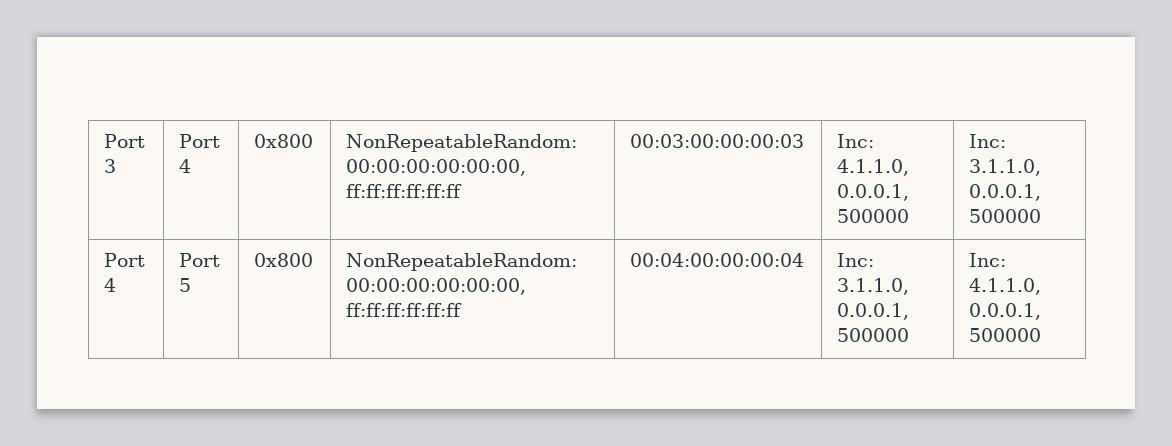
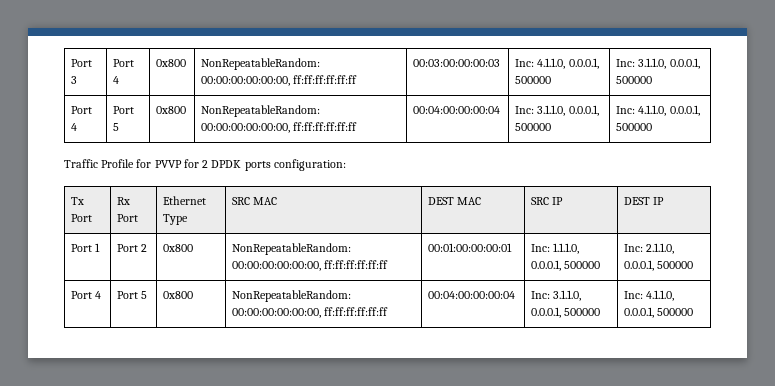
+ Traffic Profile for PVVP for 2 DPDK ports configuration:
+ Tx Port | Rx Port | Ethernet Type | SRC MAC | DEST MAC | SRC IP | DEST IP
+ Port 1 | Port 2 | 0x800 | NonRepeatableRandom: 00:00:00:00:00:00, ff:ff:ff:ff:ff:ff | 00:01:00:00:00:01 | Inc: 1.1.1.0, 0.0.0.1, 500000 | Inc: 2.1.1.0, 0.0.0.1, 500000
+ Port 4 | Port 5 | 0x800 | NonRepeatableRandom: 00:00:00:00:00:00, ff:ff:ff:ff:ff:ff | 00:04:00:00:00:04 | Inc: 3.1.1.0, 0.0.0.1, 500000 | Inc: 4.1.1.0, 0.0.0.1, 500000

